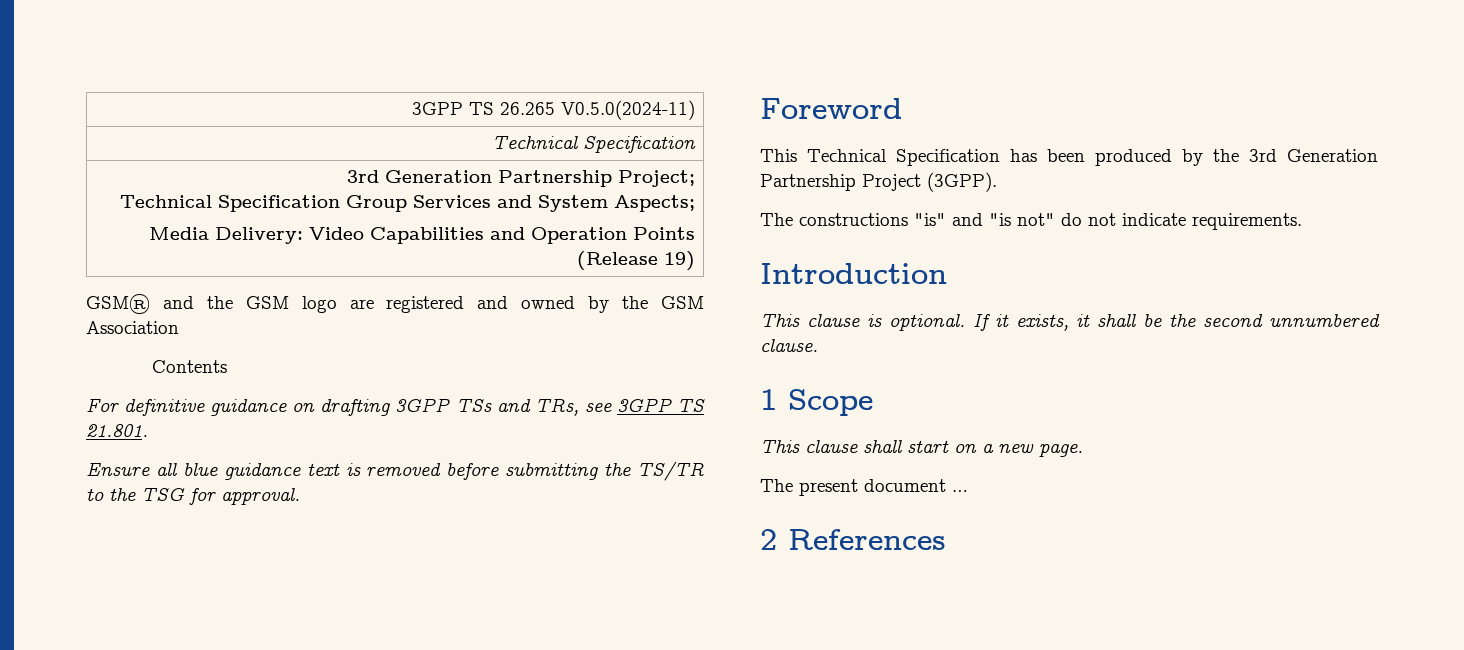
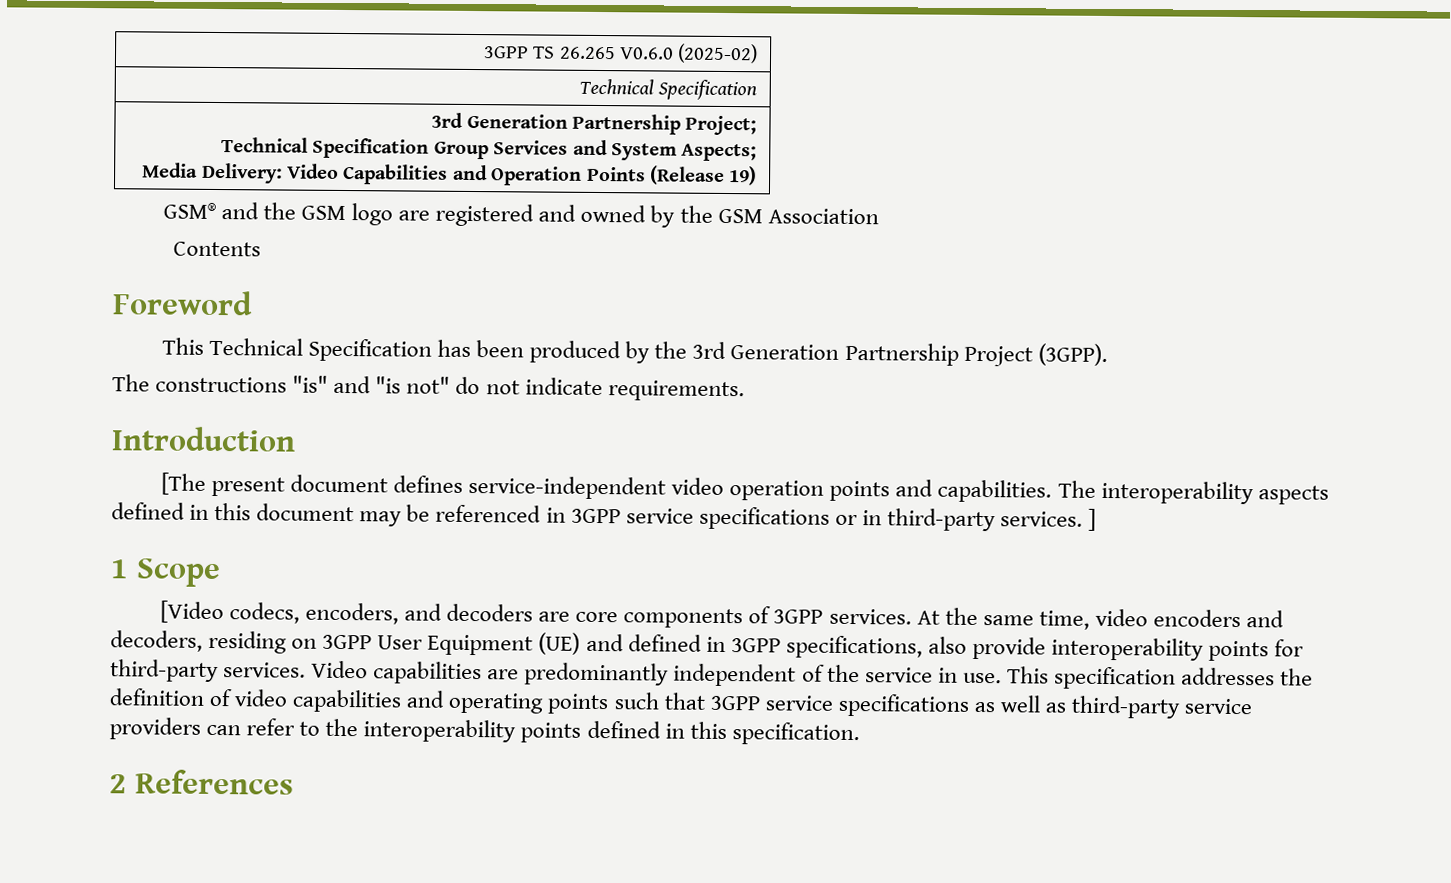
- 3GPP TS 26.265 V0.5.0(2024-11)
+ 3GPP TS 26.265 V0.6.0 (2025-02)
- For definitive guidance on drafting 3GPP TSs and TRs, see 3GPP TS 21.801.
- Ensure all blue guidance text is removed before submitting the TS/TR to the TSG for approval.
- This clause is optional. If it exists, it shall be the second unnumbered clause.
+ [The present document defines service-independent video operation points and capabilities. The interoperability aspects defined in this document may be referenced in 3GPP service specifications or in third-party services. ]
  1 Scope
- This clause shall start on a new page.
- The present document …
+ [Video codecs, encoders, and decoders are core components of 3GPP services. At the same time, video encoders and decoders, residing on 3GPP User Equipment (UE) and defined in 3GPP specifications, also provide interoperability points for third-party services. Video capabilities are predominantly independent of the service in use. This specification addresses the definition of video capabilities and operating points such that 3GPP service specifications as well as third-party service providers can refer to the interoperability points defined in this specification.

